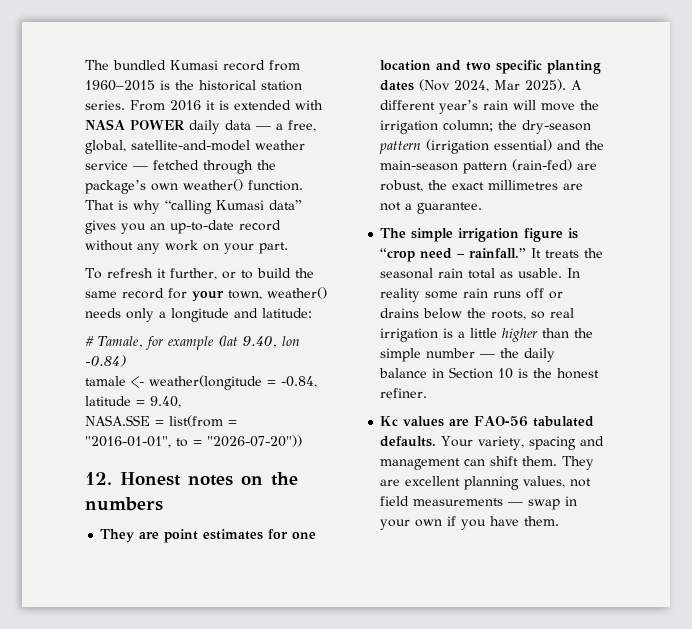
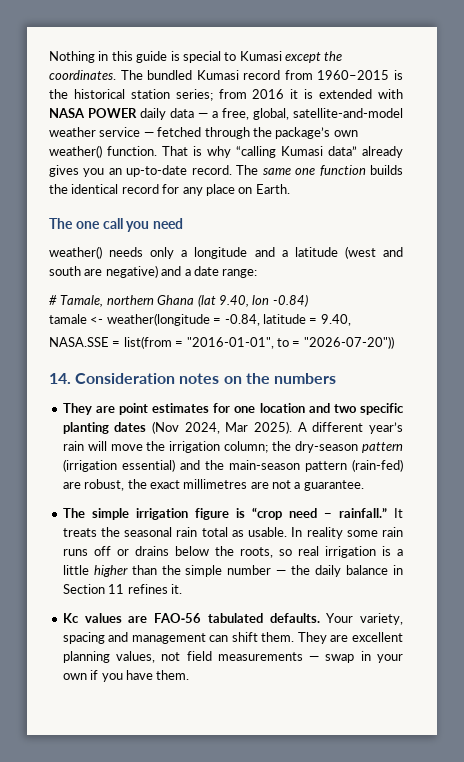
+ Nothing in this guide is special to Kumasi except the coordinates.
- The bundled Kumasi record from 1960–2015 is the historical station series. From 2016 it is extended with NASA POWER daily data — a free, global, satellite-and-model weather service — fetched through the package’s own weather() function.
+ The bundled Kumasi record from 1960–2015 is the historical station series; from 2016 it is extended with NASA POWER daily data — a free, global, satellite-and-model weather service — fetched through the package’s own weather() function.
- That is why “calling Kumasi data” gives you an up-to-date record without any work on your part.
- To refresh it further, or to build the same record for your town, weather() needs only a longitude and latitude:
+ That is why “calling Kumasi data” already gives you an up-to-date record. The same one function builds the identical record for any place on Earth.
+ The one call you need
+ weather() needs only a longitude and a latitude (west and south are negative) and a date range:
- # Tamale, for example (lat 9.40, lon -0.84)
+ # Tamale, northern Ghana (lat 9.40, lon -0.84)
- 12. Honest notes on the numbers
+ 14. Consideration notes on the numbers
- In reality some rain runs off or drains below the roots, so real irrigation is a little higher than the simple number — the daily balance in Section 10 is the honest refiner.
+ In reality some rain runs off or drains below the roots, so real irrigation is a little higher than the simple number — the daily balance in Section 11 refines it.

